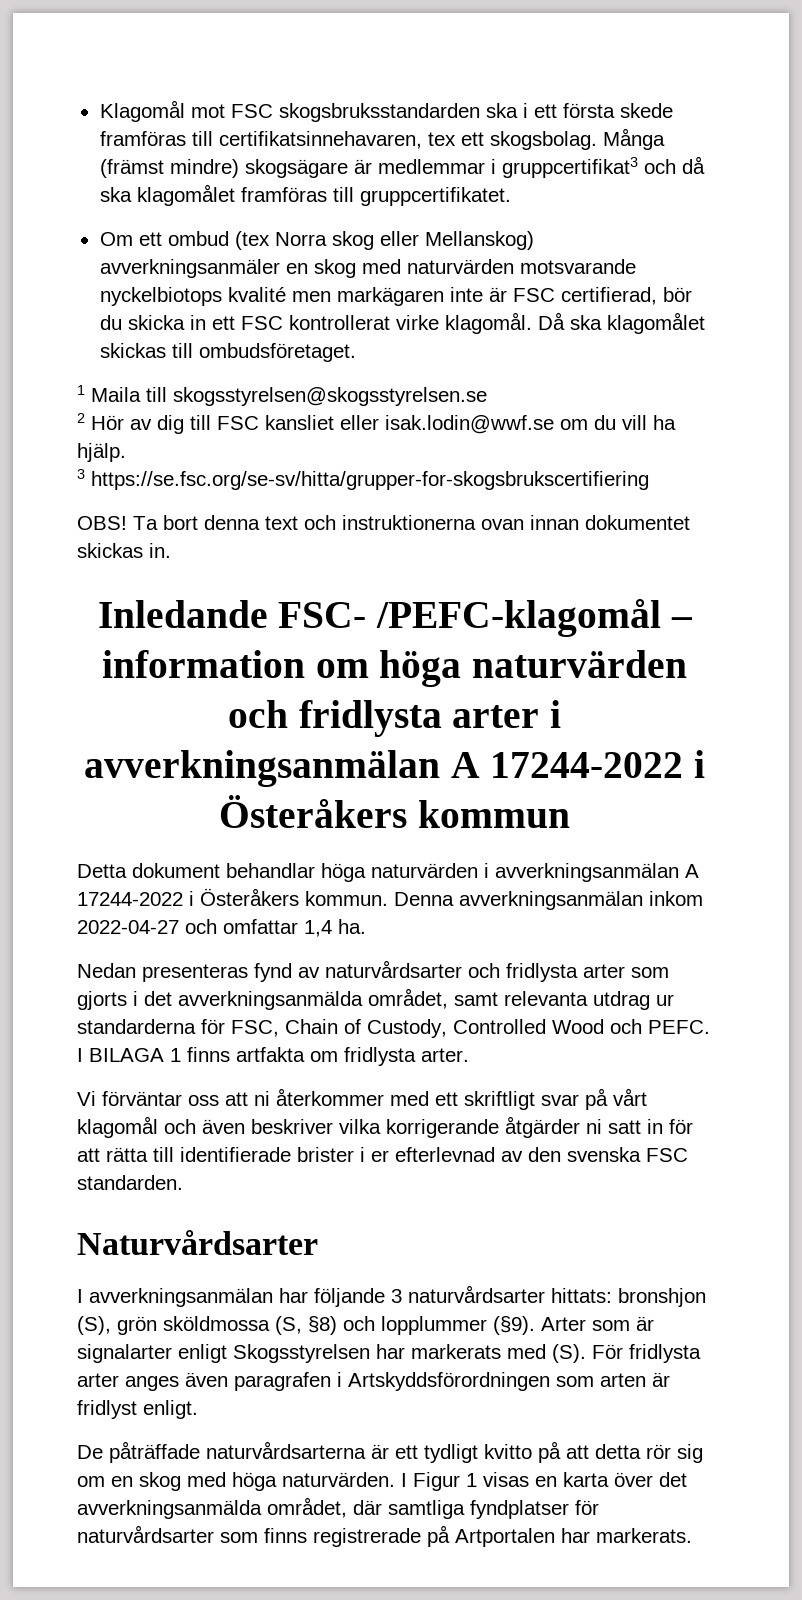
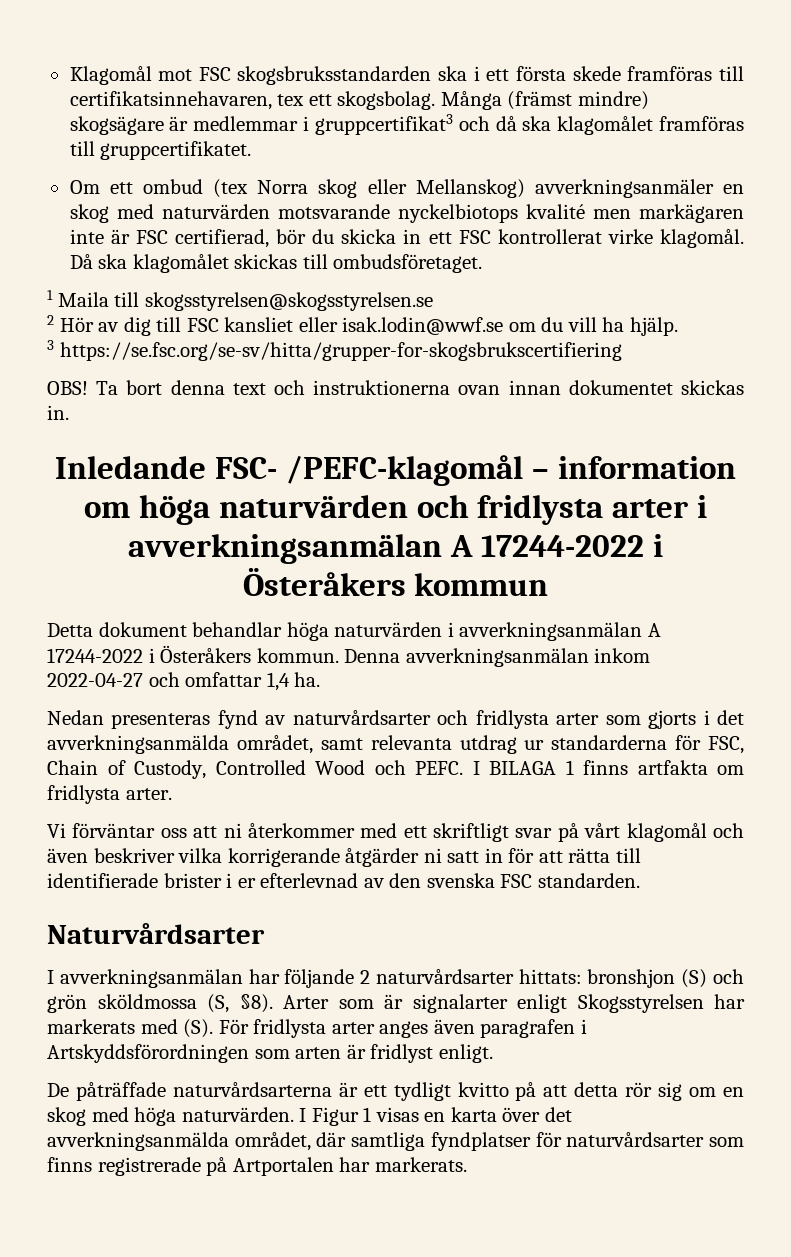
- I avverkningsanmälan har följande 3 naturvårdsarter hittats: bronshjon (S), grön sköldmossa (S, §8) och lopplummer (§9).
+ I avverkningsanmälan har följande 2 naturvårdsarter hittats: bronshjon (S) och grön sköldmossa (S, §8).

